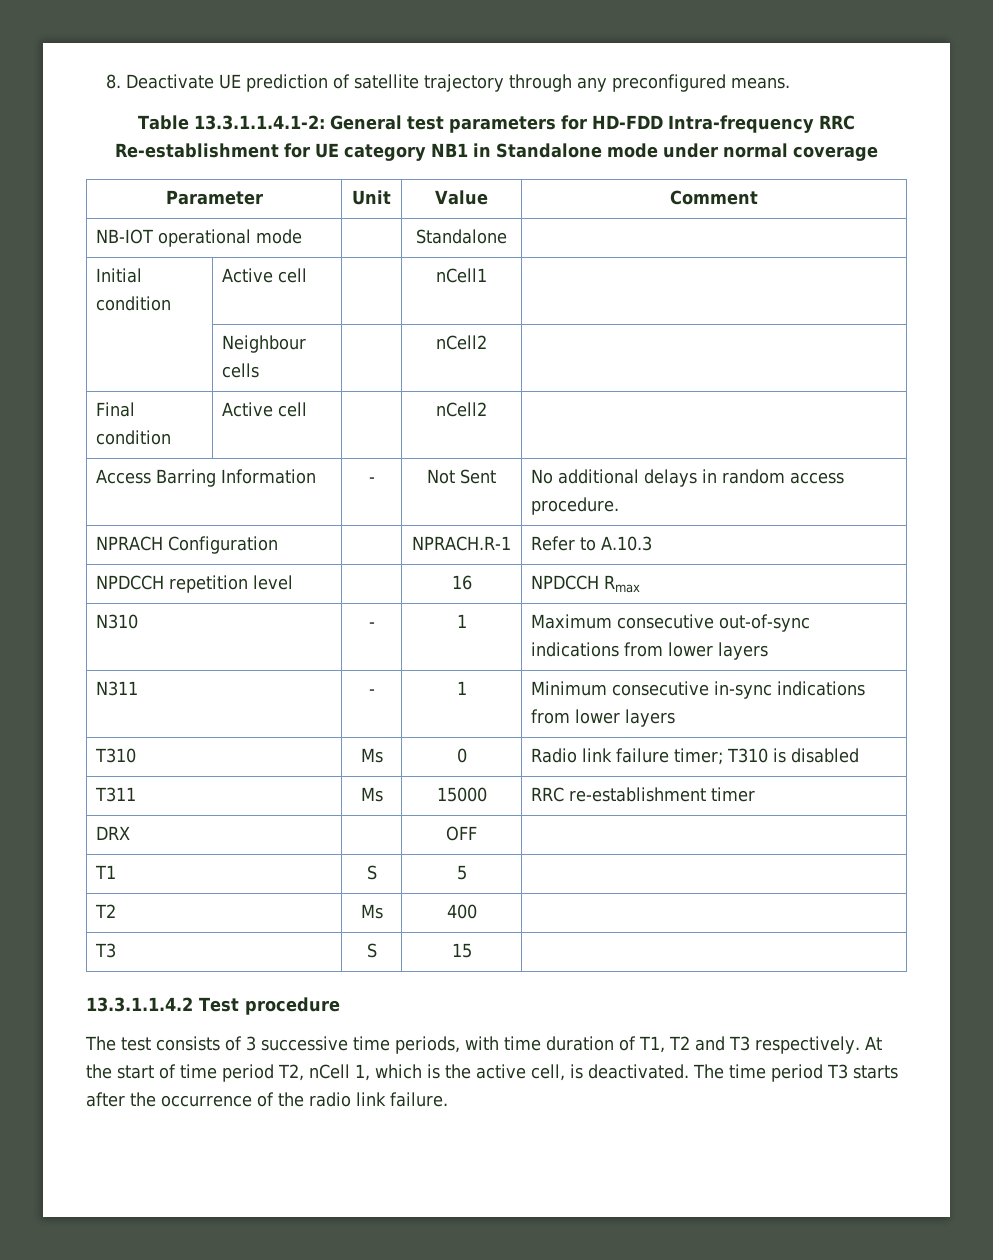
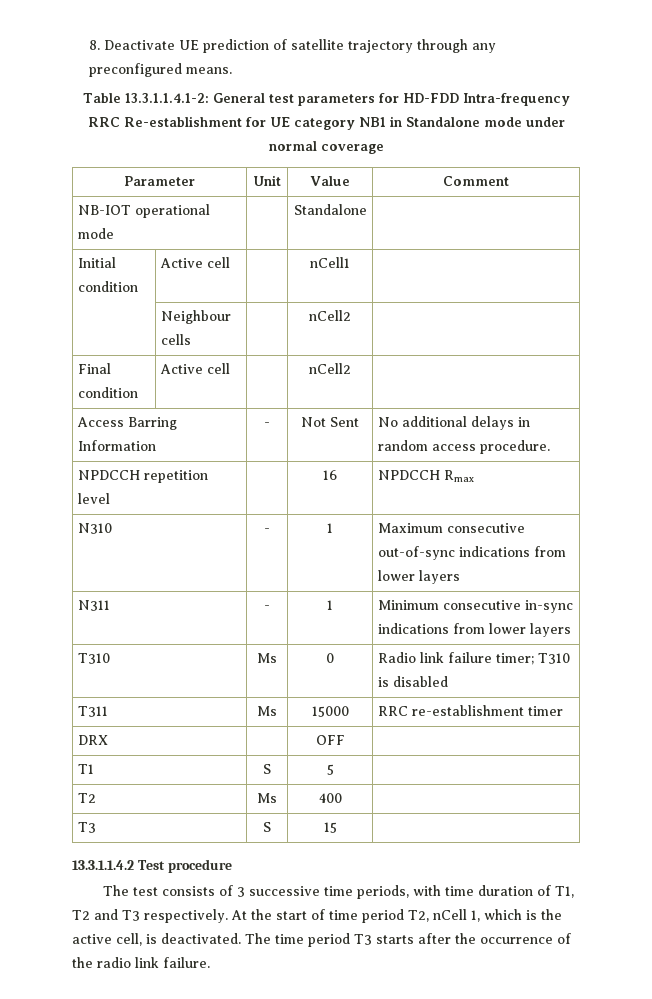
- NPRACH Configuration | | NPRACH.R-1 | Refer to A.10.3

